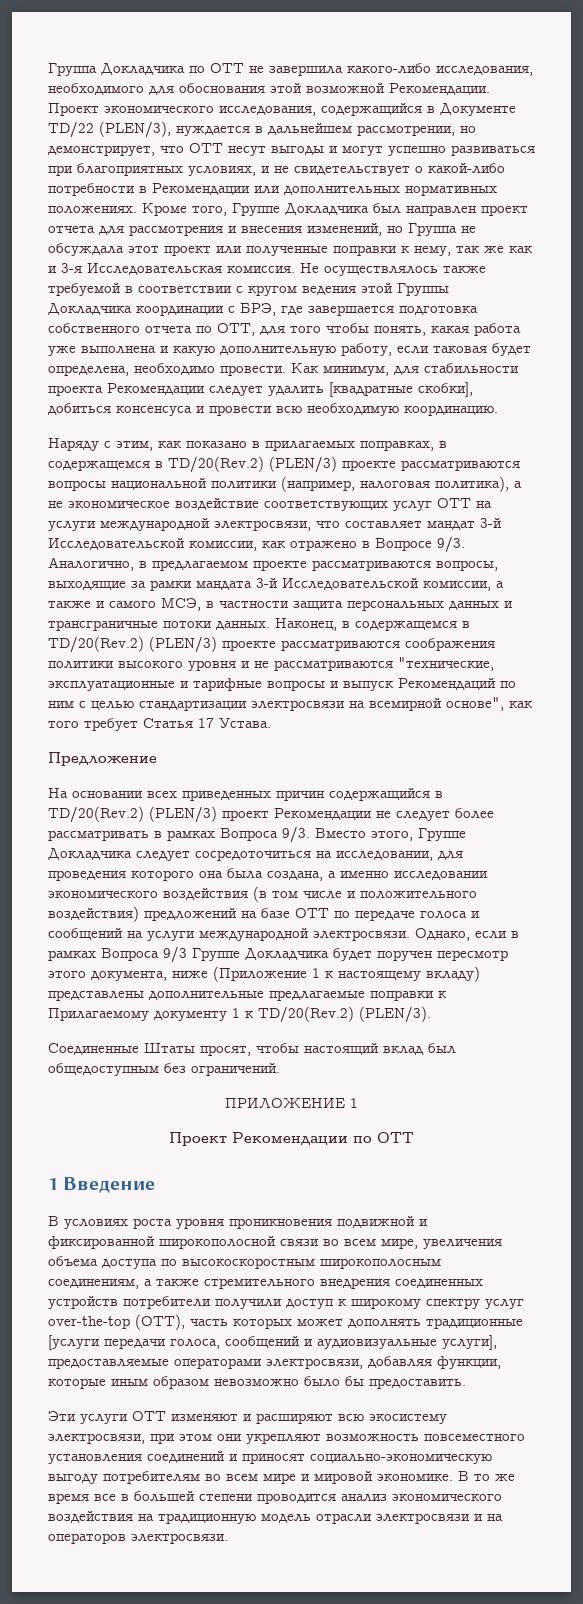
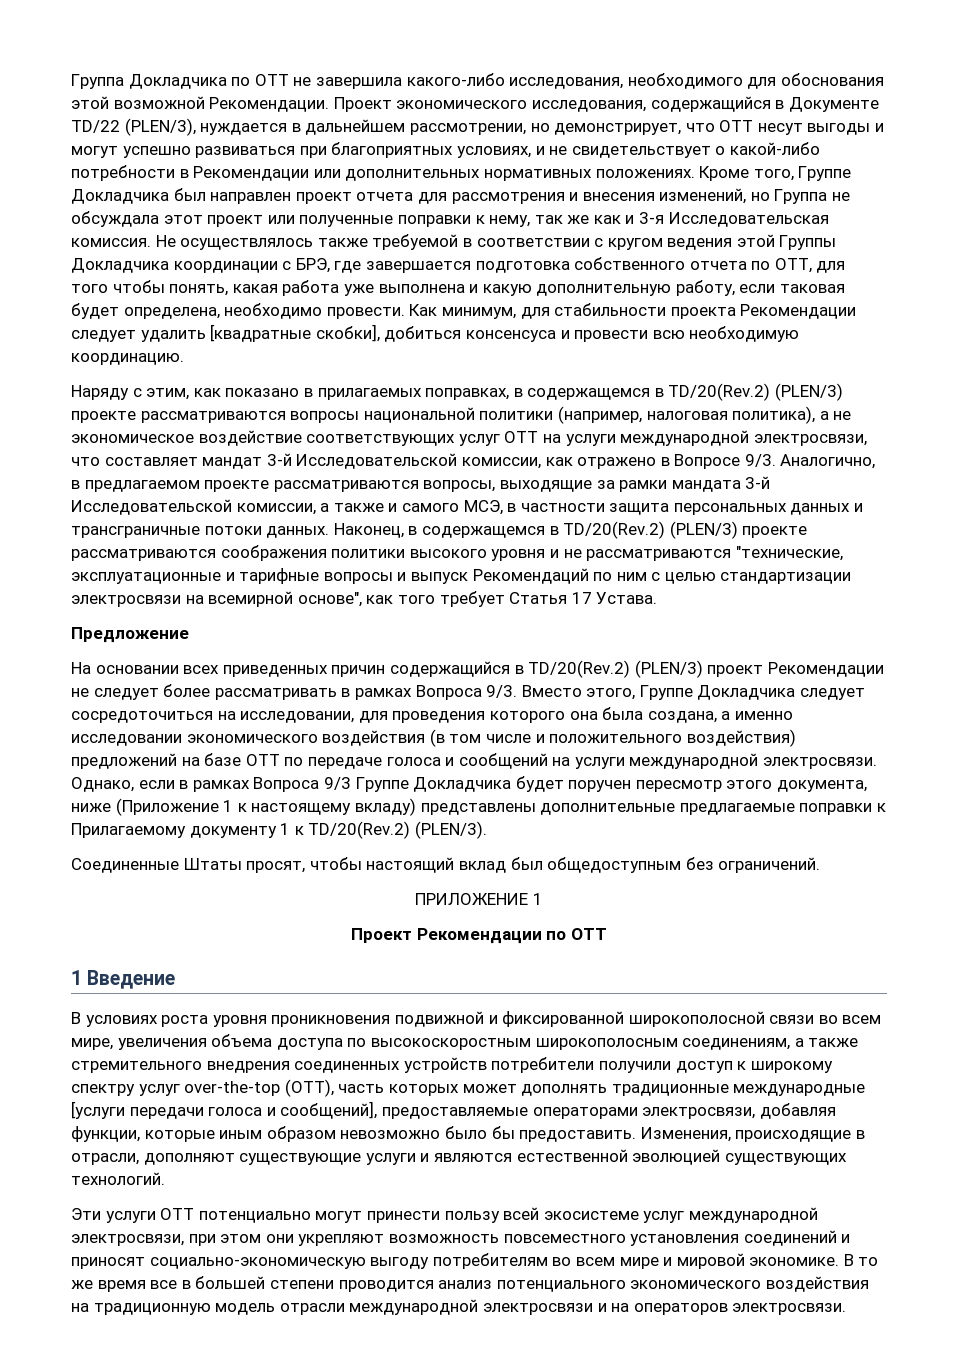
- В условиях роста уровня проникновения подвижной и фиксированной широкополосной связи во всем мире, увеличения объема доступа по высокоскоростным широкополосным соединениям, а также стремительного внедрения соединенных устройств потребители получили доступ к широкому спектру услуг over-the-top (OTT), часть которых может дополнять традиционные [услуги передачи голоса, сообщений и аудиовизуальные услуги], предоставляемые операторами электросвязи, добавляя функции, которые иным образом невозможно было бы предоставить.
- Эти услуги OTT изменяют и расширяют всю экосистему электросвязи, при этом они укрепляют возможность повсеместного установления соединений и приносят социально-экономическую выгоду потребителям во всем мире и мировой экономике.
+ В условиях роста уровня проникновения подвижной и фиксированной широкополосной связи во всем мире, увеличения объема доступа по высокоскоростным широкополосным соединениям, а также стремительного внедрения соединенных устройств потребители получили доступ к широкому спектру услуг over-the-top (OTT), часть которых может дополнять традиционные международные [услуги передачи голоса и сообщений], предоставляемые операторами электросвязи, добавляя функции, которые иным образом невозможно было бы предоставить. Изменения, происходящие в отрасли, дополняют существующие услуги и являются естественной эволюцией существующих технологий.
+ Эти услуги OTT потенциально могут принести пользу всей экосистеме услуг международной электросвязи, при этом они укрепляют возможность повсеместного установления соединений и приносят социально-экономическую выгоду потребителям во всем мире и мировой экономике.
- В то же время все в большей степени проводится анализ экономического воздействия на традиционную модель отрасли электросвязи и на операторов электросвязи.
+ В то же время все в большей степени проводится анализ потенциального экономического воздействия на традиционную модель отрасли международной электросвязи и на операторов электросвязи.

